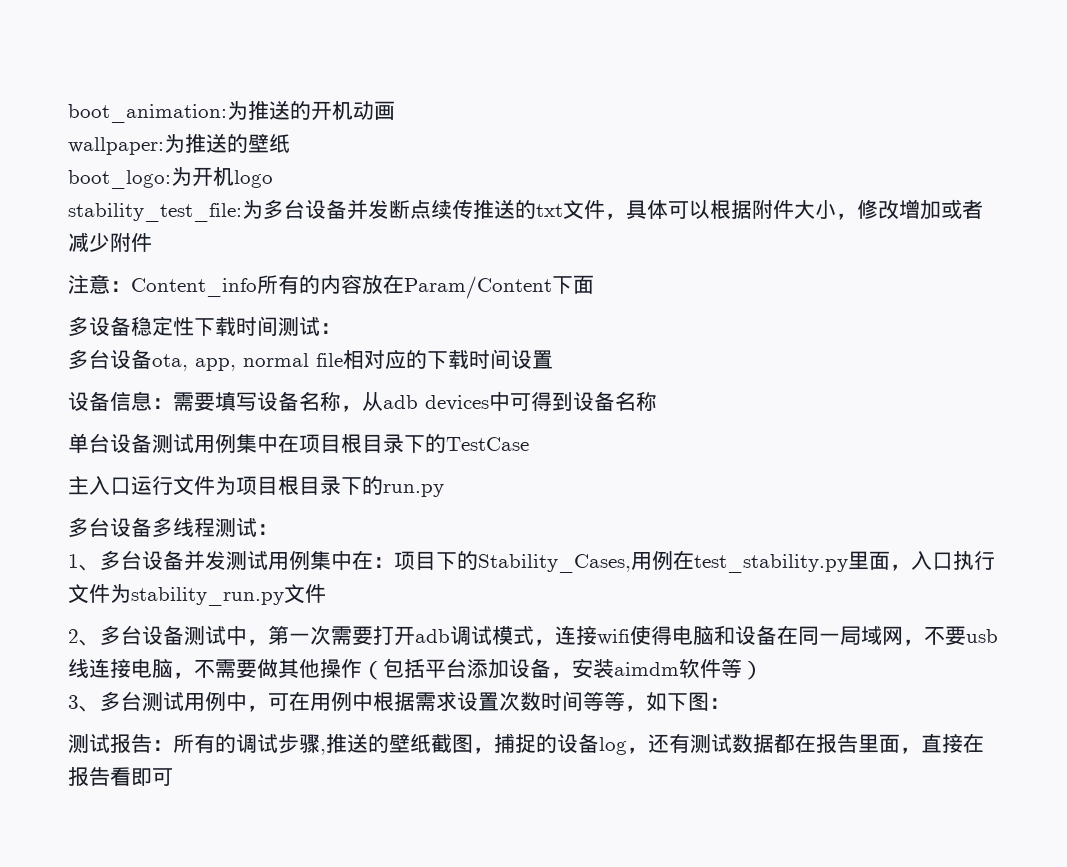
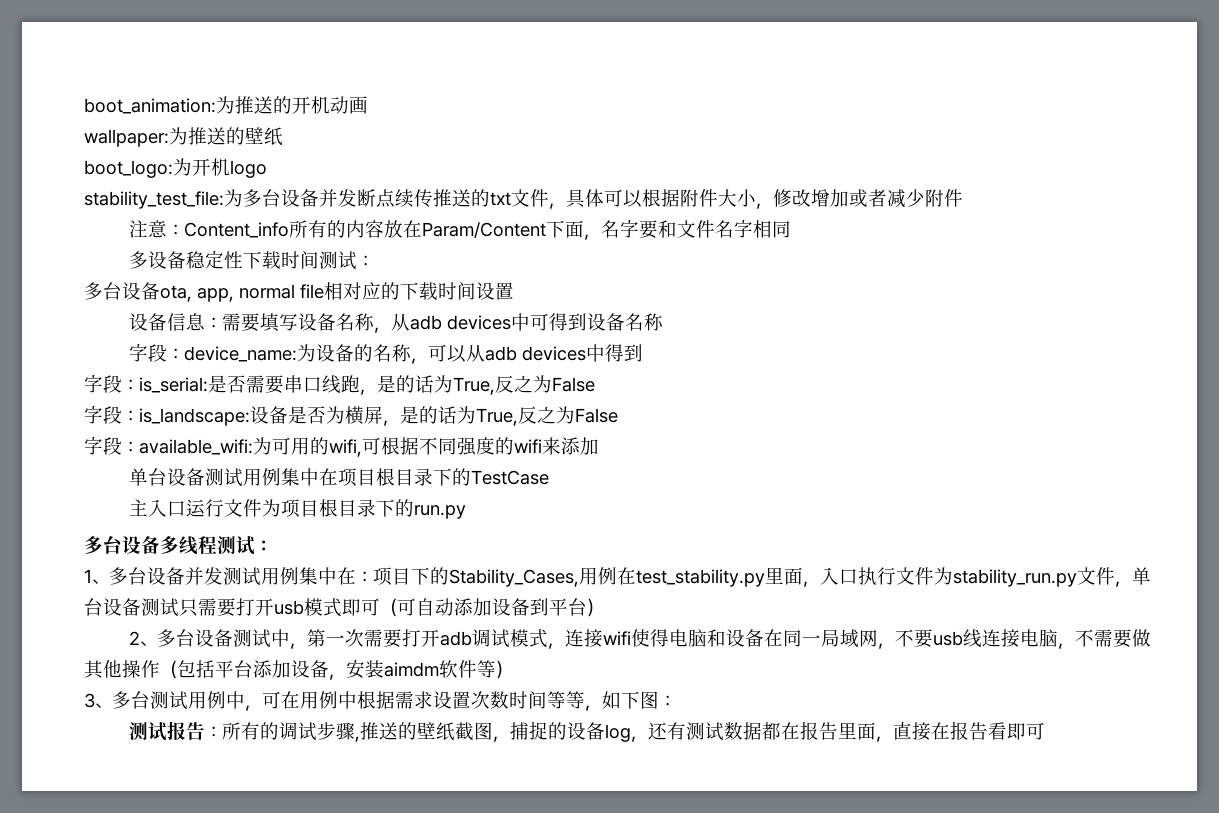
- 注意：Content_info所有的内容放在Param/Content下面
+ 注意：Content_info所有的内容放在Param/Content下面，名字要和文件名字相同
+ 字段：device_name:为设备的名称，可以从adb devices中得到
+ 字段：is_serial:是否需要串口线跑，是的话为True,反之为False
+ 字段：is_landscape:设备是否为横屏，是的话为True,反之为False
+ 字段：available_wifi:为可用的wifi,可根据不同强度的wifi来添加
- 1、多台设备并发测试用例集中在：项目下的Stability_Cases,用例在test_stability.py里面，入口执行文件为stability_run.py文件
+ 1、多台设备并发测试用例集中在：项目下的Stability_Cases,用例在test_stability.py里面，入口执行文件为stability_run.py文件，单台设备测试只需要打开usb模式即可（可自动添加设备到平台）

